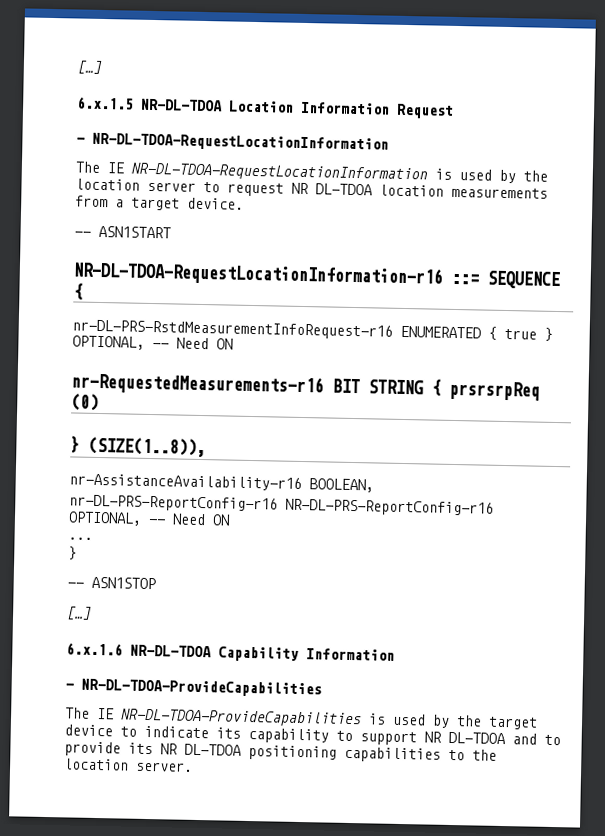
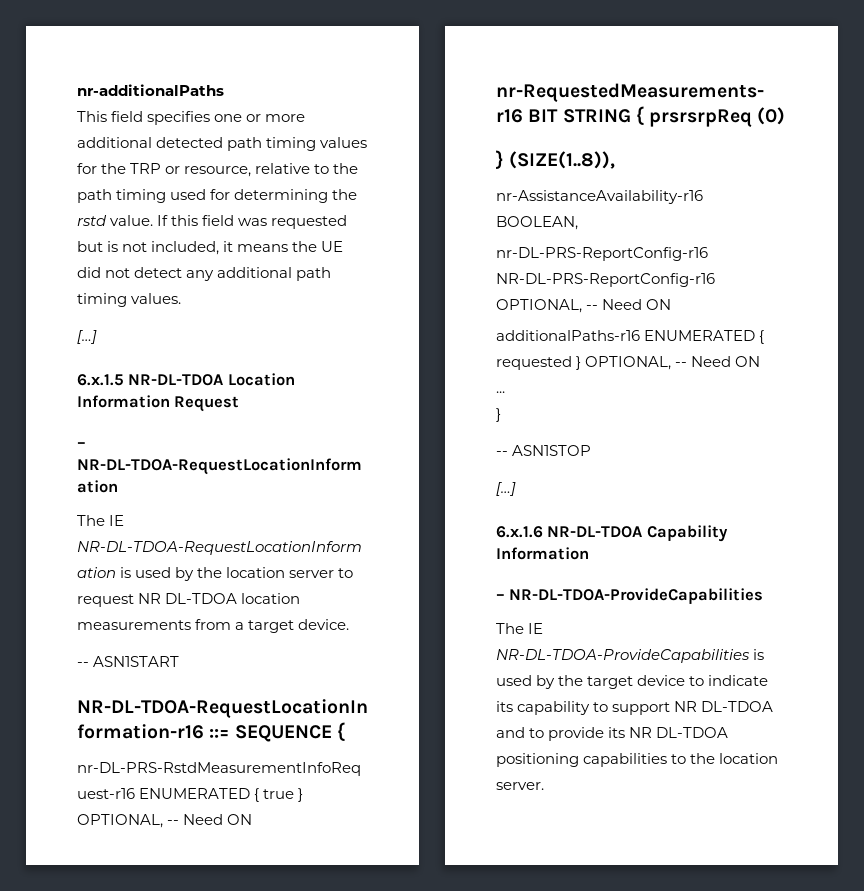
+ nr-additionalPaths
+ This field specifies one or more additional detected path timing values for the TRP or resource, relative to the path timing used for determining the rstd value. If this field was requested but is not included, it means the UE did not detect any additional path timing values.
+ additionalPaths-r16 ENUMERATED { requested } OPTIONAL, -- Need ON

